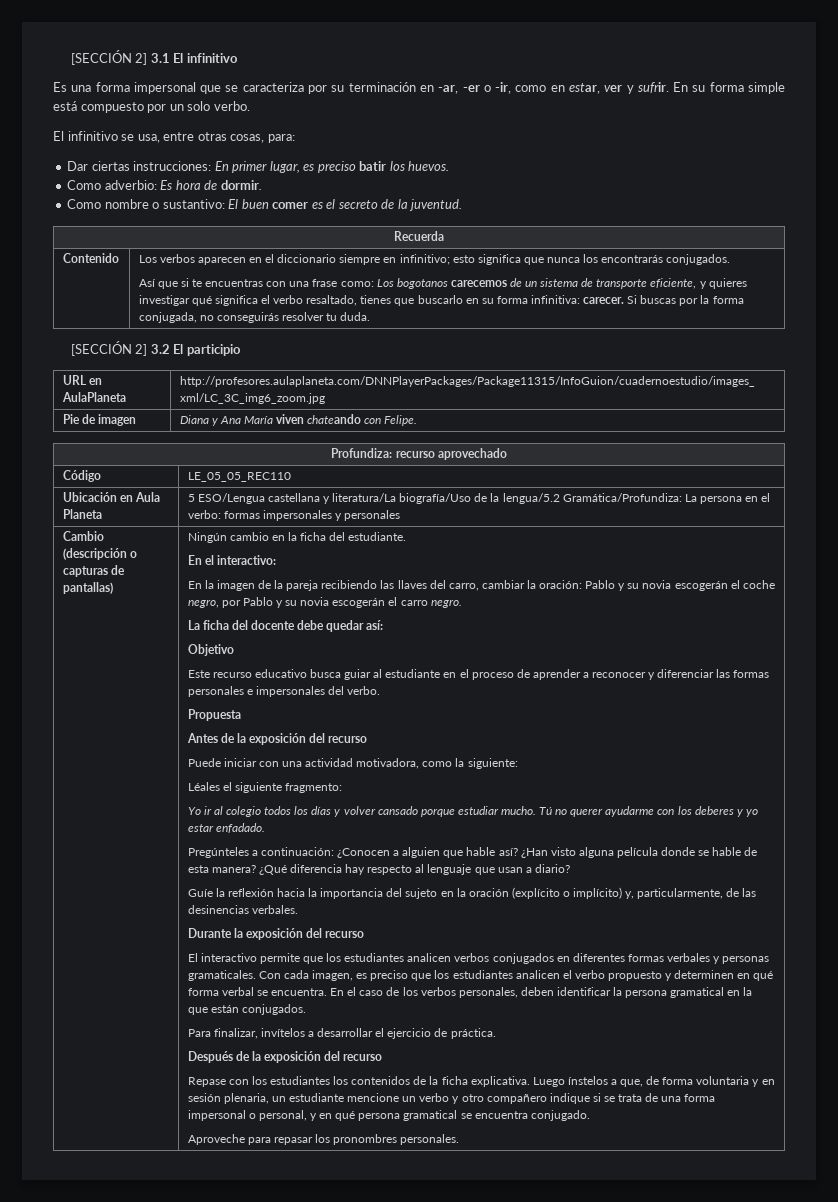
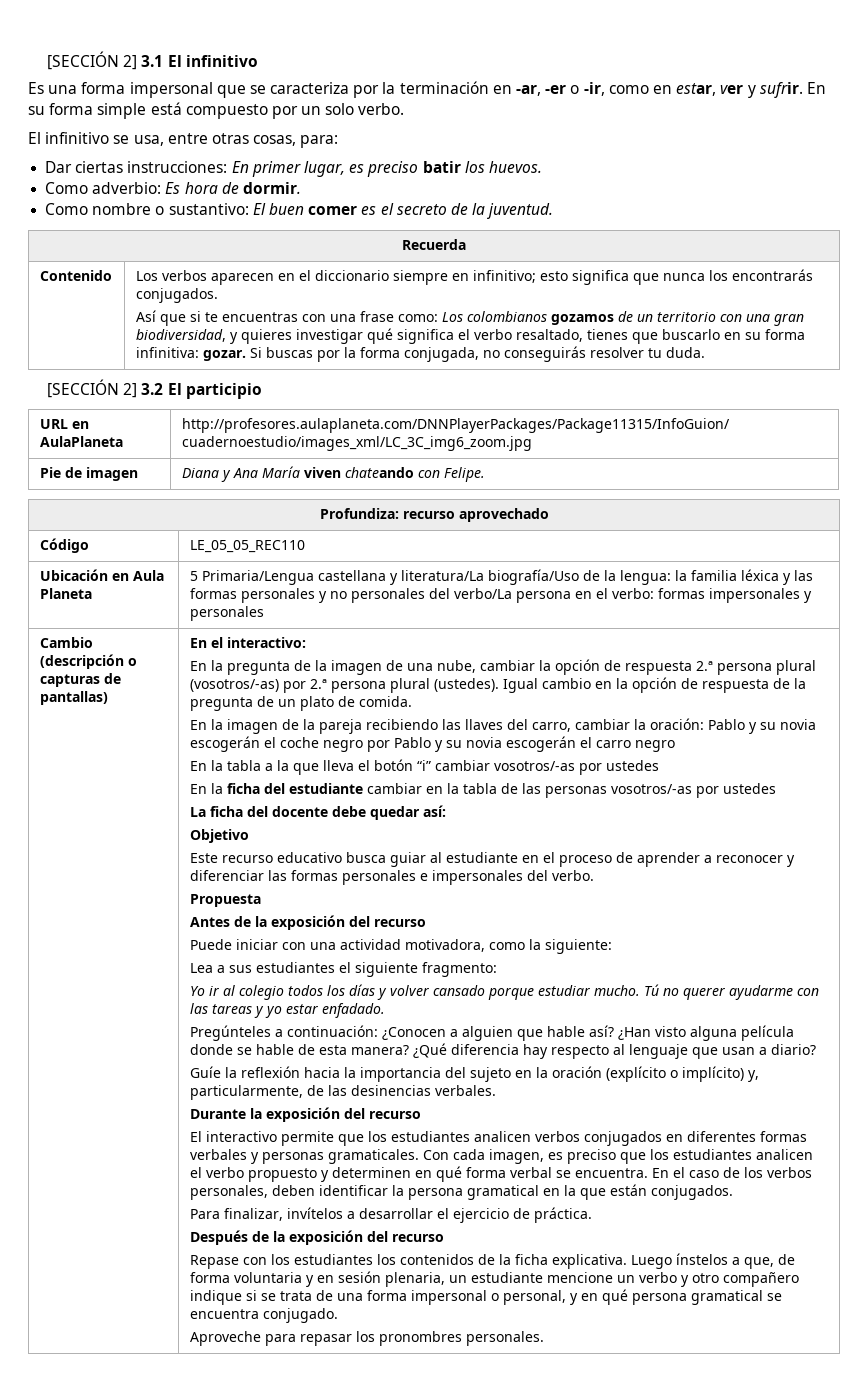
- Es una forma impersonal que se caracteriza por su terminación en -ar, -er o -ir, como en estar, ver y sufrir.
+ Es una forma impersonal que se caracteriza por la terminación en -ar, -er o -ir, como en estar, ver y sufrir.
- Así que si te encuentras con una frase como: Los bogotanos carecemos de un sistema de transporte eficiente, y quieres investigar qué significa el verbo resaltado, tienes que buscarlo en su forma infinitiva: carecer.
+ Así que si te encuentras con una frase como: Los colombianos gozamos de un territorio con una gran biodiversidad, y quieres investigar qué significa el verbo resaltado, tienes que buscarlo en su forma infinitiva: gozar.
- Ubicación en Aula Planeta | 5 ESO/Lengua castellana y literatura/La biografía/Uso de la lengua/5.2 Gramática/Profundiza: La persona en el verbo: formas impersonales y personales
+ Ubicación en Aula Planeta | 5 Primaria/Lengua castellana y literatura/La biografía/Uso de la lengua: la familia léxica y las formas personales y no personales del verbo/La persona en el verbo: formas impersonales y personales
- Ningún cambio en la ficha del estudiante.
  En el interactivo:
+ En la pregunta de la imagen de una nube, cambiar la opción de respuesta 2.ª persona plural (vosotros/-as) por 2.ª persona plural (ustedes). Igual cambio en la opción de respuesta de la pregunta de un plato de comida.
- En la imagen de la pareja recibiendo las llaves del carro, cambiar la oración: Pablo y su novia escogerán el coche negro, por Pablo y su novia escogerán el carro negro.
+ En la imagen de la pareja recibiendo las llaves del carro, cambiar la oración: Pablo y su novia escogerán el coche negro por Pablo y su novia escogerán el carro negro
+ En la tabla a la que lleva el botón “i” cambiar vosotros/-as por ustedes
+ En la ficha del estudiante cambiar en la tabla de las personas vosotros/-as por ustedes
- Léales el siguiente fragmento:
+ Lea a sus estudiantes el siguiente fragmento:
- Tú no querer ayudarme con los deberes y yo estar enfadado.
+ Tú no querer ayudarme con las tareas y yo estar enfadado.

